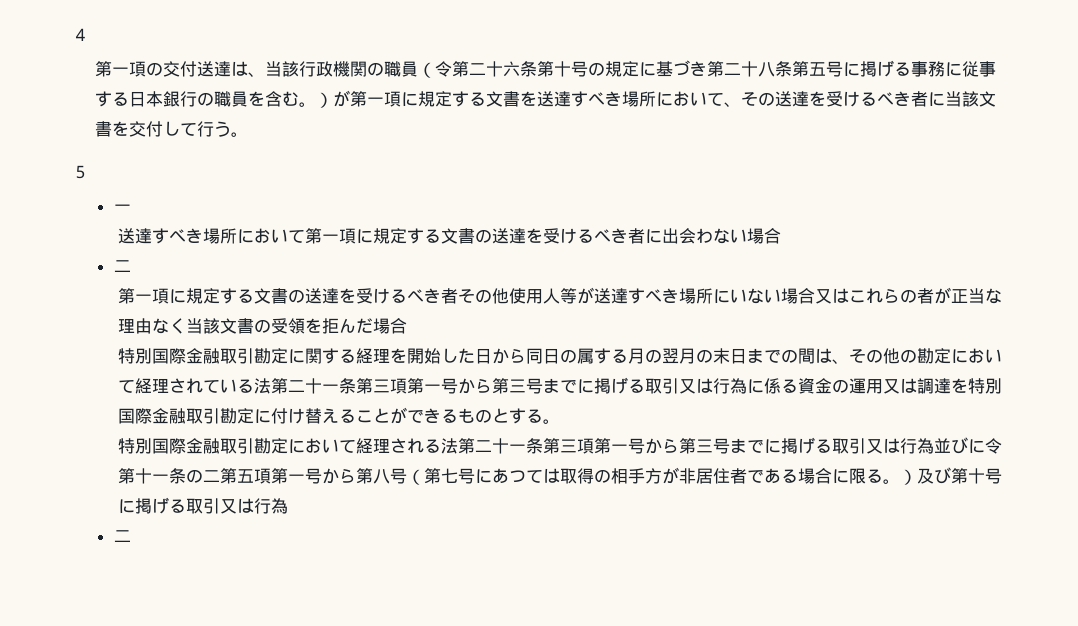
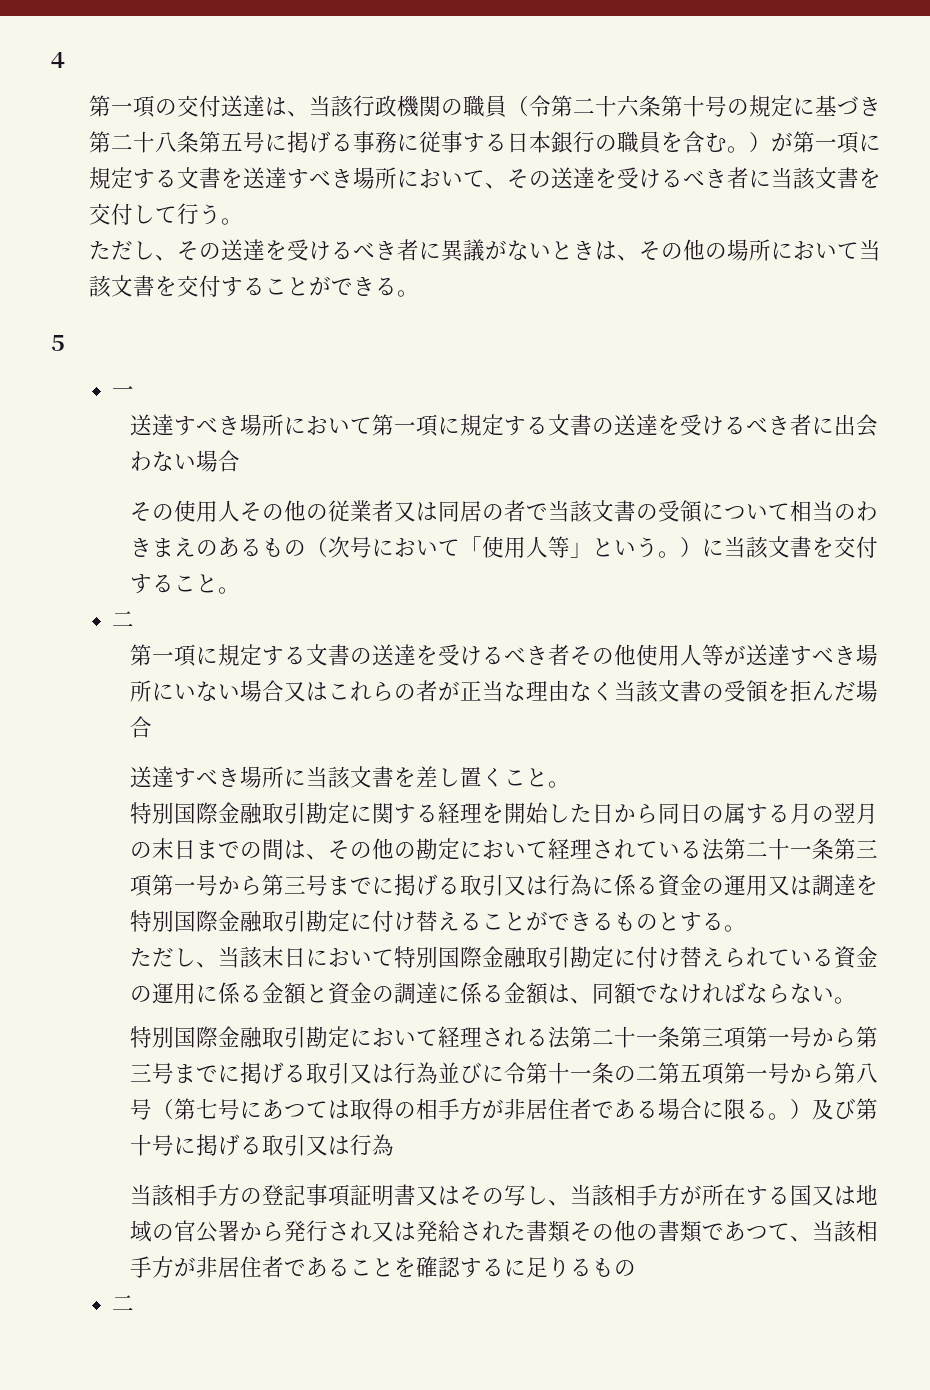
+ ただし、その送達を受けるべき者に異議がないときは、その他の場所において当該文書を交付することができる。
+ その使用人その他の従業者又は同居の者で当該文書の受領について相当のわきまえのあるもの（次号において「使用人等」という。）に当該文書を交付すること。
+ 送達すべき場所に当該文書を差し置くこと。
+ ただし、当該末日において特別国際金融取引勘定に付け替えられている資金の運用に係る金額と資金の調達に係る金額は、同額でなければならない。
+ 当該相手方の登記事項証明書又はその写し、当該相手方が所在する国又は地域の官公署から発行され又は発給された書類その他の書類であつて、当該相手方が非居住者であることを確認するに足りるもの

